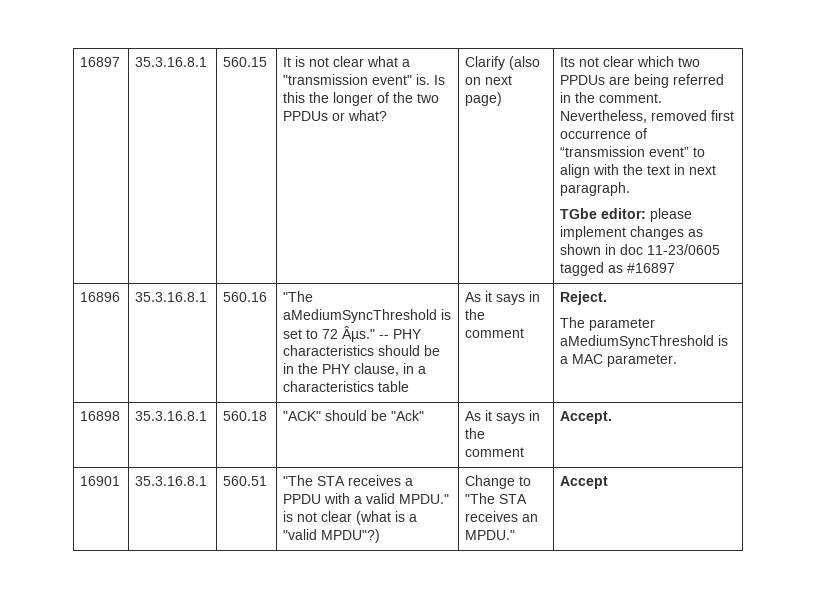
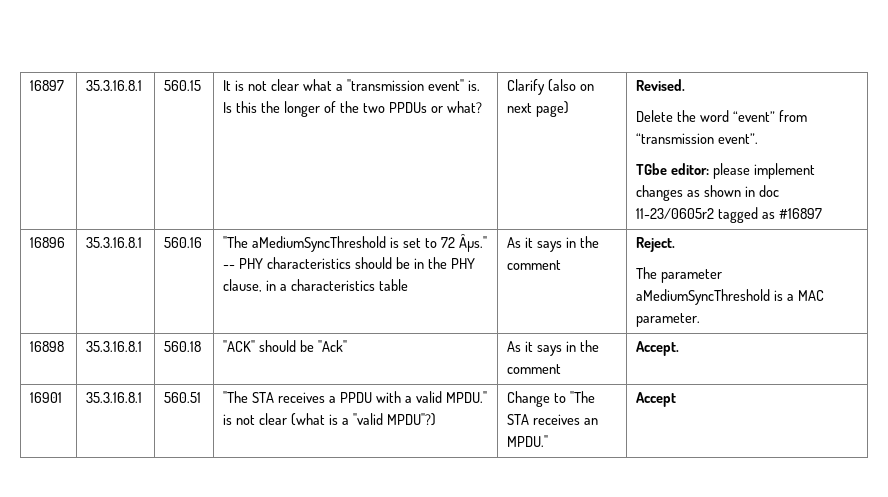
- Its not clear which two PPDUs are being referred in the comment. Nevertheless, removed first occurrence of “transmission event” to align with the text in next paragraph.
+ Revised.
+ Delete the word “event” from “transmission event”.
- TGbe editor: please implement changes as shown in doc 11-23/0605 tagged as #16897
+ TGbe editor: please implement changes as shown in doc 11-23/0605r2 tagged as #16897

